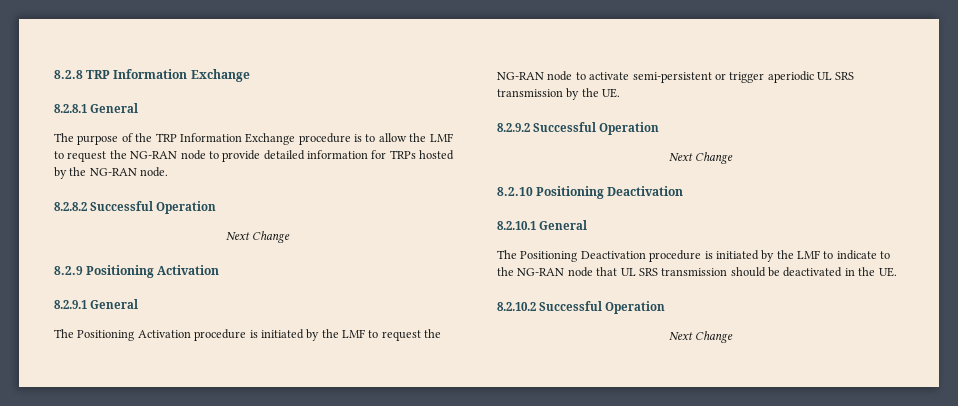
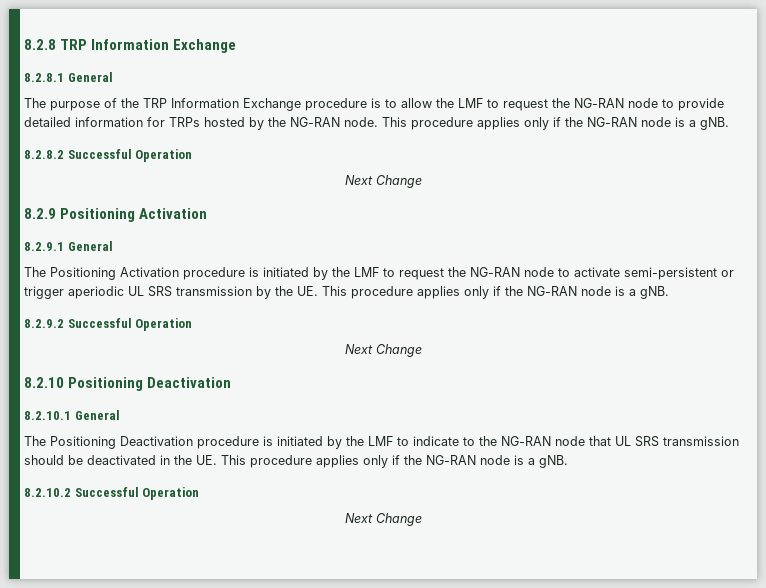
- The purpose of the TRP Information Exchange procedure is to allow the LMF to request the NG-RAN node to provide detailed information for TRPs hosted by the NG-RAN node.
+ The purpose of the TRP Information Exchange procedure is to allow the LMF to request the NG-RAN node to provide detailed information for TRPs hosted by the NG-RAN node. This procedure applies only if the NG-RAN node is a gNB.
- The Positioning Activation procedure is initiated by the LMF to request the NG-RAN node to activate semi-persistent or trigger aperiodic UL SRS transmission by the UE.
+ The Positioning Activation procedure is initiated by the LMF to request the NG-RAN node to activate semi-persistent or trigger aperiodic UL SRS transmission by the UE. This procedure applies only if the NG-RAN node is a gNB.
- The Positioning Deactivation procedure is initiated by the LMF to indicate to the NG-RAN node that UL SRS transmission should be deactivated in the UE.
+ The Positioning Deactivation procedure is initiated by the LMF to indicate to the NG-RAN node that UL SRS transmission should be deactivated in the UE. This procedure applies only if the NG-RAN node is a gNB.

